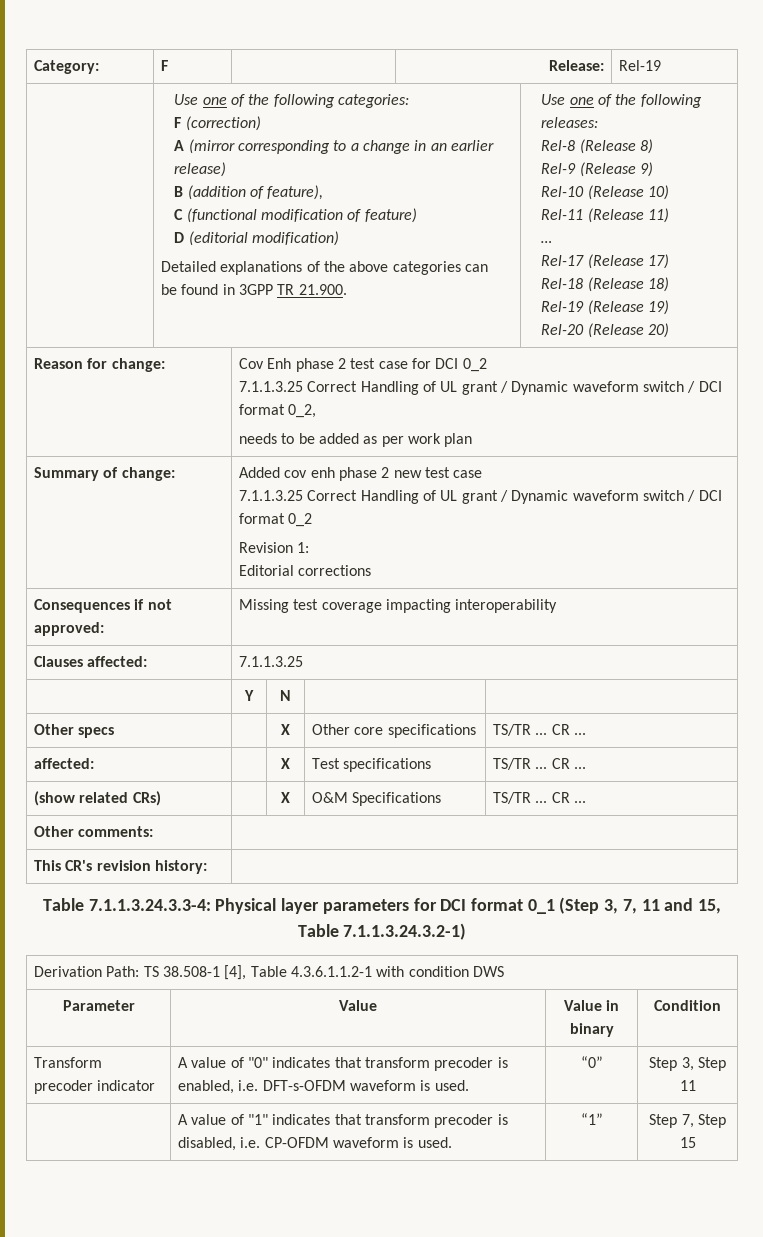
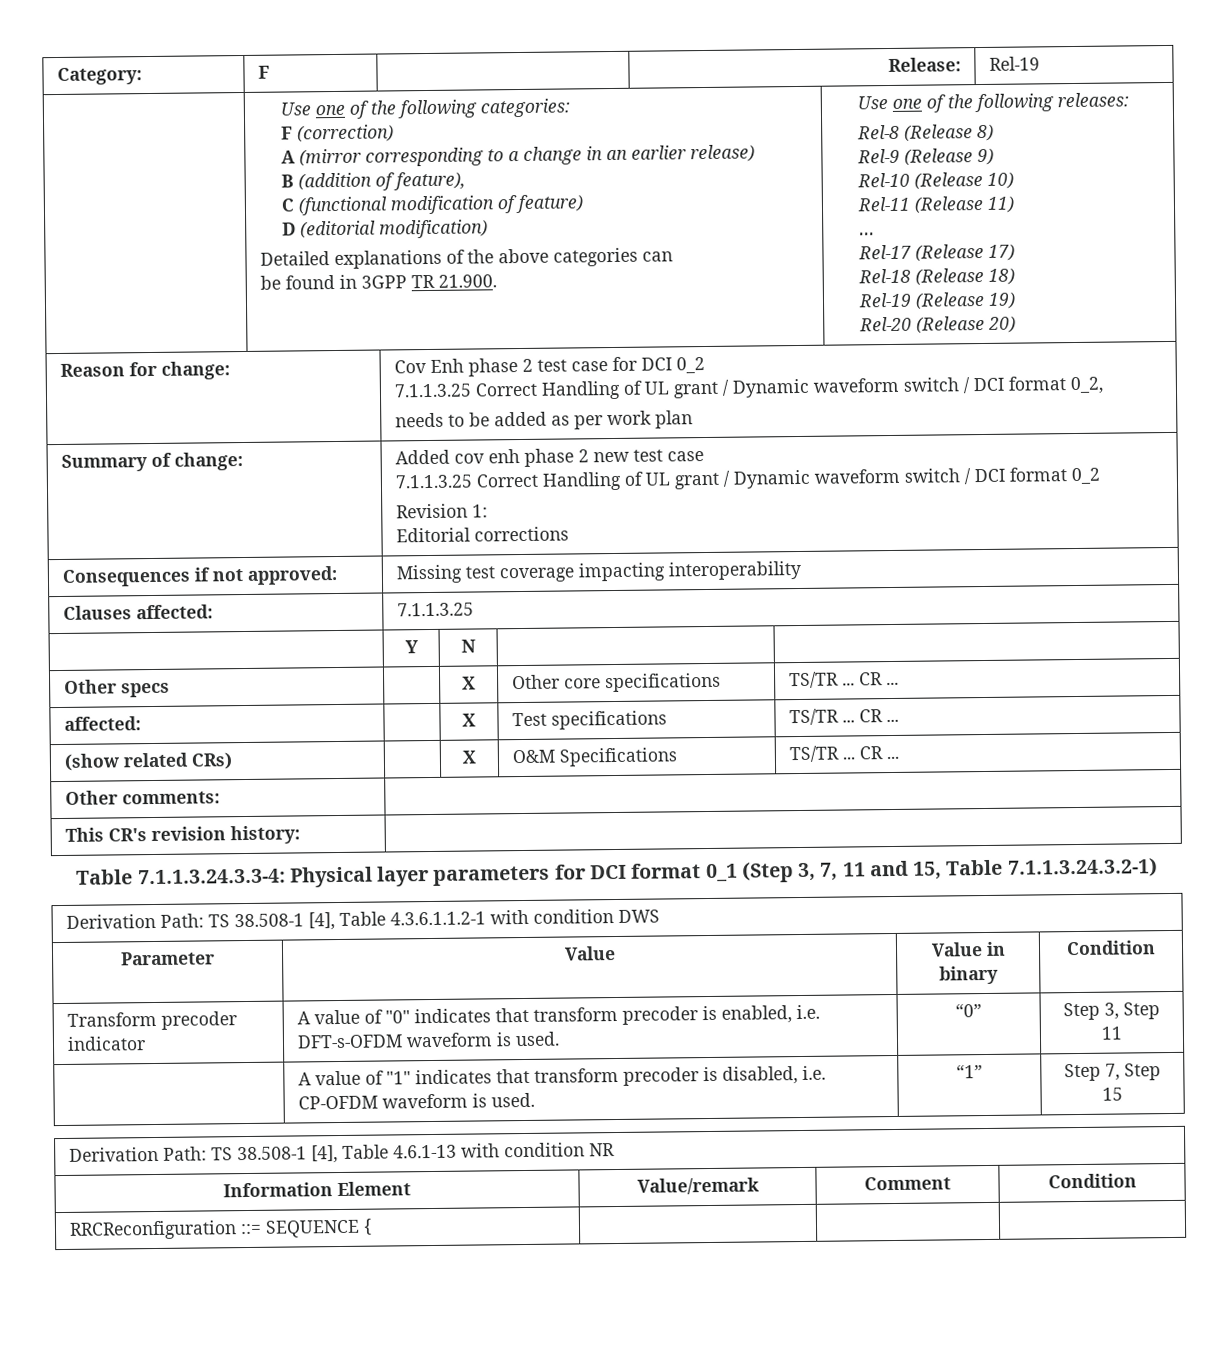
+ Derivation Path: TS 38.508-1 [4], Table 4.6.1-13 with condition NR
+ Information Element | Value/remark | Comment | Condition
+ RRCReconfiguration ::= SEQUENCE { | | |

